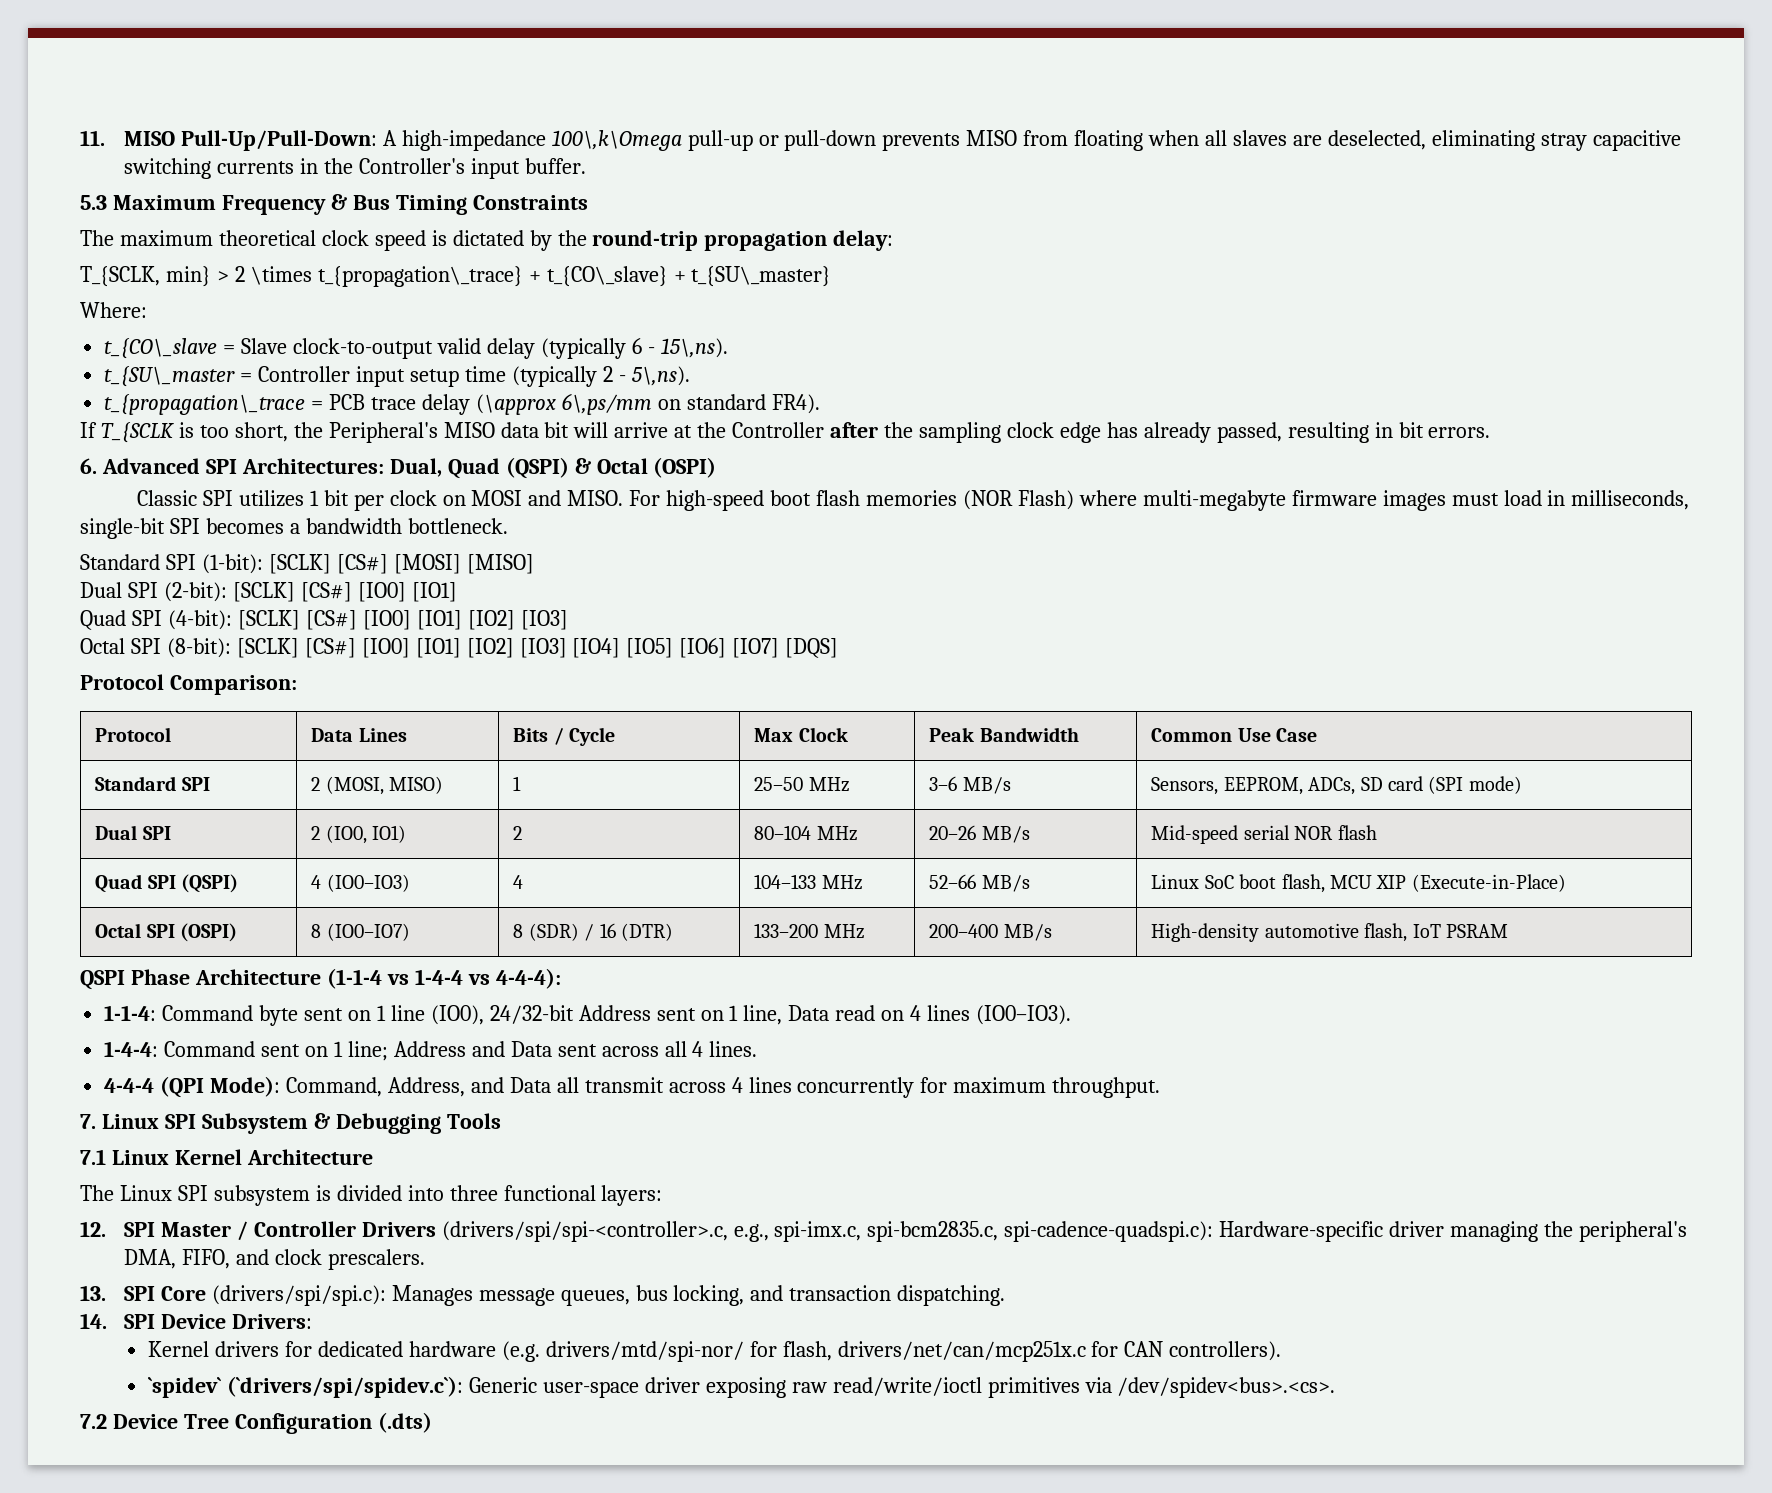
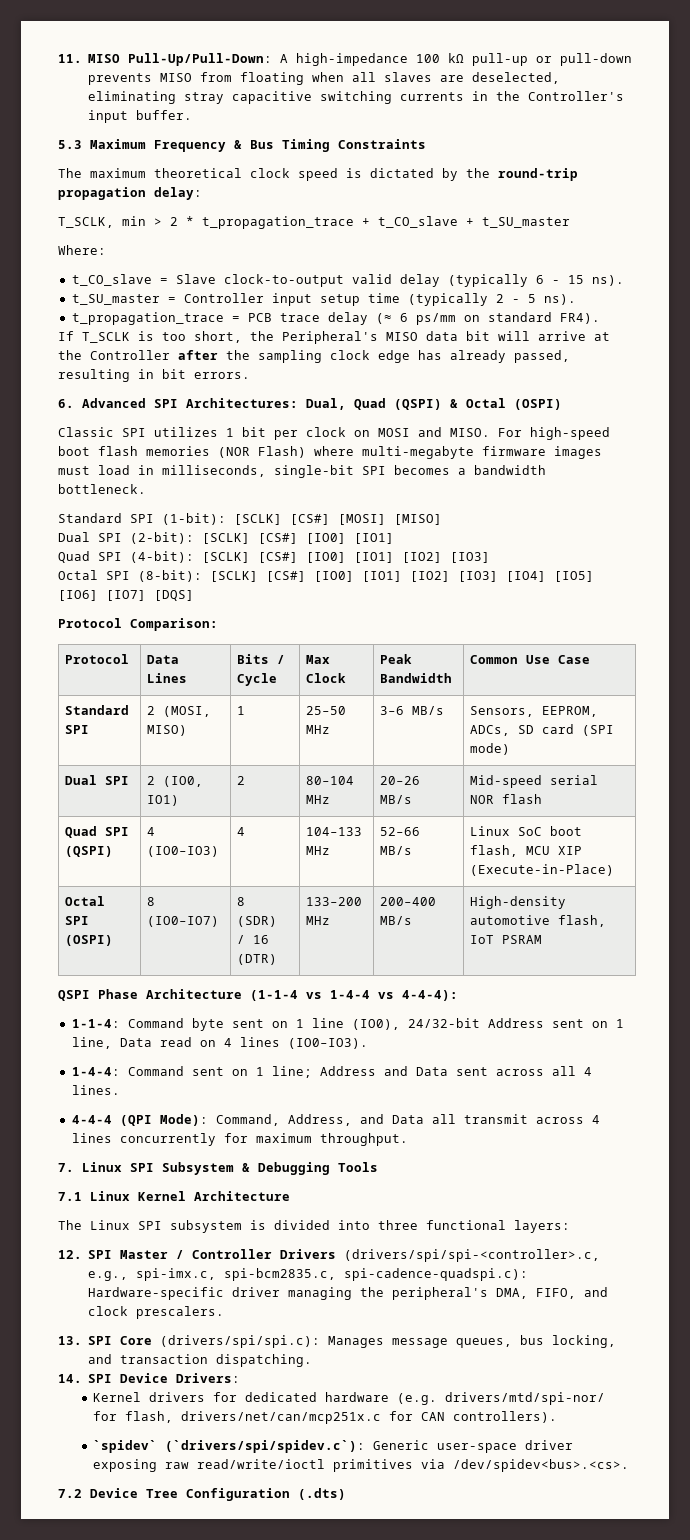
- 11. MISO Pull-Up/Pull-Down: A high-impedance 100\,k\Omega pull-up or pull-down prevents MISO from floating when all slaves are deselected, eliminating stray capacitive switching currents in the Controller's input buffer.
+ 11. MISO Pull-Up/Pull-Down: A high-impedance 100 kΩ pull-up or pull-down prevents MISO from floating when all slaves are deselected, eliminating stray capacitive switching currents in the Controller's input buffer.
- T_{SCLK, min} > 2 \times t_{propagation\_trace} + t_{CO\_slave} + t_{SU\_master}
+ T_SCLK, min > 2 * t_propagation_trace + t_CO_slave + t_SU_master
- t_{CO\_slave = Slave clock-to-output valid delay (typically 6 - 15\,ns).
- t_{SU\_master = Controller input setup time (typically 2 - 5\,ns).
- t_{propagation\_trace = PCB trace delay (\approx 6\,ps/mm on standard FR4).
+ t_CO_slave = Slave clock-to-output valid delay (typically 6 - 15 ns).
+ t_SU_master = Controller input setup time (typically 2 - 5 ns).
+ t_propagation_trace = PCB trace delay (≈ 6 ps/mm on standard FR4).
- If T_{SCLK is too short, the Peripheral's MISO data bit will arrive at the Controller after the sampling clock edge has already passed, resulting in bit errors.
+ If T_SCLK is too short, the Peripheral's MISO data bit will arrive at the Controller after the sampling clock edge has already passed, resulting in bit errors.

